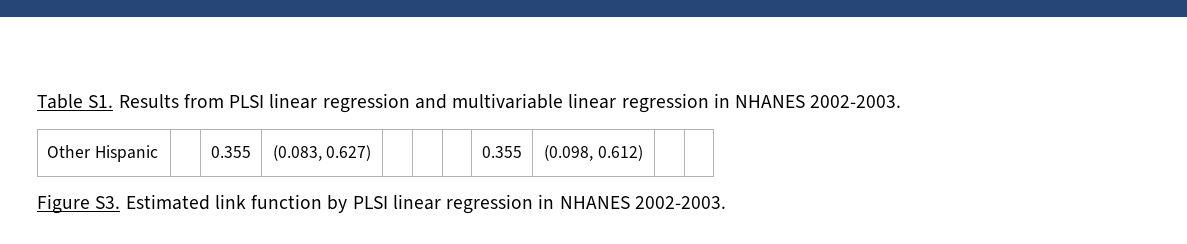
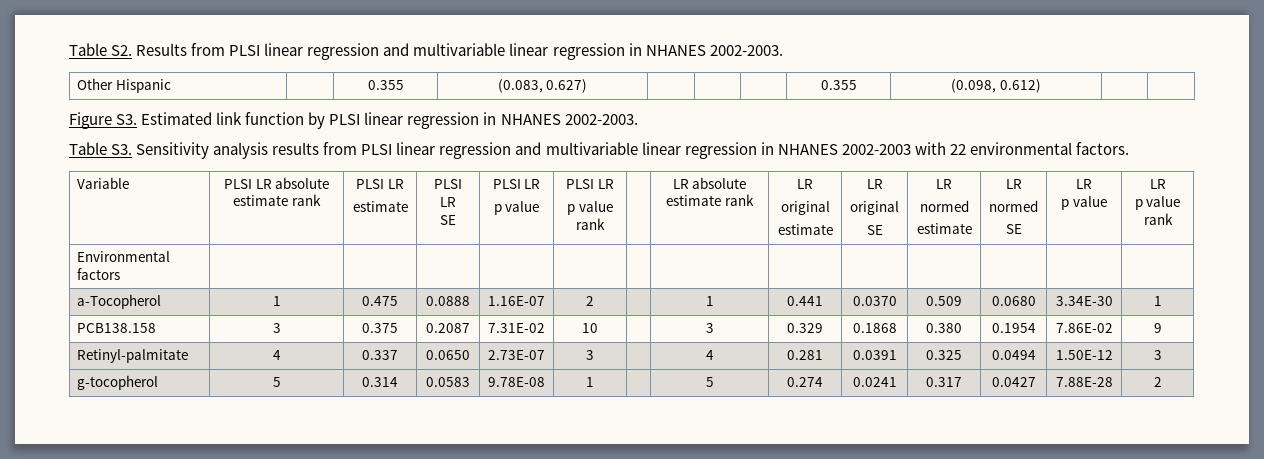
- Table S1. Results from PLSI linear regression and multivariable linear regression in NHANES 2002-2003.
+ Table S2. Results from PLSI linear regression and multivariable linear regression in NHANES 2002-2003.
+ Table S3. Sensitivity analysis results from PLSI linear regression and multivariable linear regression in NHANES 2002-2003 with 22 environmental factors.
+ Variable | PLSI LR absolute estimate rank | PLSI LR
+ estimate | PLSI LR
+ SE | PLSI LR
+ p value | PLSI LR
+ p value rank | | LR absolute estimate rank | LR
+ original
+ estimate | LR
+ original
+ SE | LR
+ normed
+ estimate | LR
+ normed
+ SE | LR
+ p value | LR
+ p value rank
+ Environmental factors | | | | | | | | | | | | |
+ a-Tocopherol | 1 | 0.475 | 0.0888 | 1.16E-07 | 2 | | 1 | 0.441 | 0.0370 | 0.509 | 0.0680 | 3.34E-30 | 1
+ PCB138.158 | 3 | 0.375 | 0.2087 | 7.31E-02 | 10 | | 3 | 0.329 | 0.1868 | 0.380 | 0.1954 | 7.86E-02 | 9
+ Retinyl-palmitate | 4 | 0.337 | 0.0650 | 2.73E-07 | 3 | | 4 | 0.281 | 0.0391 | 0.325 | 0.0494 | 1.50E-12 | 3
+ g-tocopherol | 5 | 0.314 | 0.0583 | 9.78E-08 | 1 | | 5 | 0.274 | 0.0241 | 0.317 | 0.0427 | 7.88E-28 | 2

